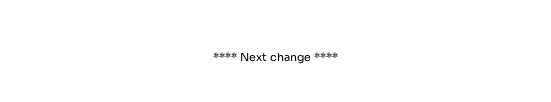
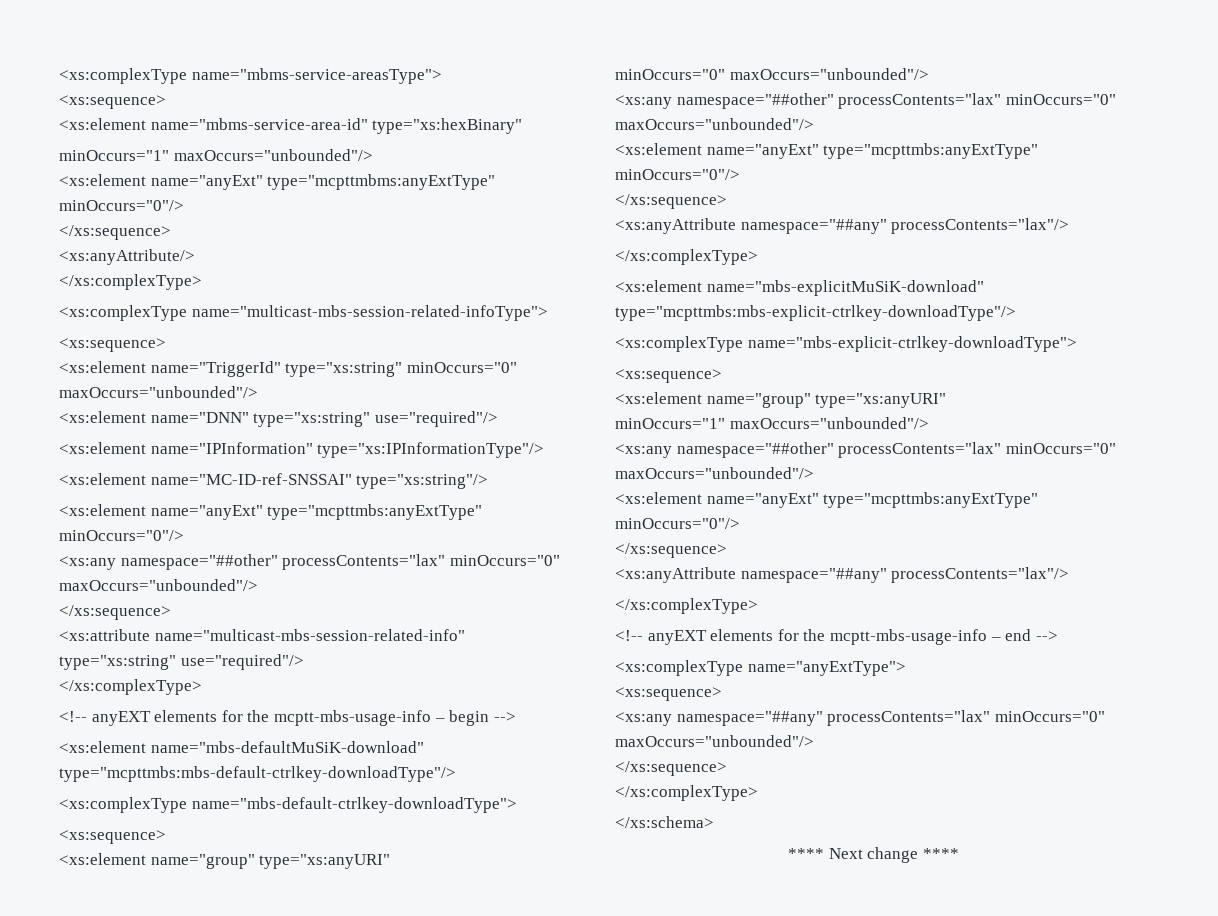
+ <xs:complexType name="mbms-service-areasType">
+ <xs:sequence>
+ <xs:element name="mbms-service-area-id" type="xs:hexBinary"
+ minOccurs="1" maxOccurs="unbounded"/>
+ <xs:element name="anyExt" type="mcpttmbms:anyExtType" minOccurs="0"/>
+ </xs:sequence>
+ <xs:anyAttribute/>
+ </xs:complexType>
+ <xs:complexType name="multicast-mbs-session-related-infoType">
+ <xs:sequence>
+ <xs:element name="TriggerId" type="xs:string" minOccurs="0" maxOccurs="unbounded"/>
+ <xs:element name="DNN" type="xs:string" use="required"/>
+ <xs:element name="IPInformation" type="xs:IPInformationType"/>
+ <xs:element name="MC-ID-ref-SNSSAI" type="xs:string"/>
+ <xs:element name="anyExt" type="mcpttmbs:anyExtType" minOccurs="0"/>
+ <xs:any namespace="##other" processContents="lax" minOccurs="0" maxOccurs="unbounded"/>
+ </xs:sequence>
+ <xs:attribute name="multicast-mbs-session-related-info" type="xs:string" use="required"/>
+ </xs:complexType>
+ <!-- anyEXT elements for the mcptt-mbs-usage-info – begin -->
+ <xs:element name="mbs-defaultMuSiK-download" type="mcpttmbs:mbs-default-ctrlkey-downloadType"/>
+ <xs:complexType name="mbs-default-ctrlkey-downloadType">
+ <xs:sequence>
+ <xs:element name="group" type="xs:anyURI"
+ minOccurs="0" maxOccurs="unbounded"/>
+ <xs:any namespace="##other" processContents="lax" minOccurs="0" maxOccurs="unbounded"/>
+ <xs:element name="anyExt" type="mcpttmbs:anyExtType" minOccurs="0"/>
+ </xs:sequence>
+ <xs:anyAttribute namespace="##any" processContents="lax"/>
+ </xs:complexType>
+ <xs:element name="mbs-explicitMuSiK-download" type="mcpttmbs:mbs-explicit-ctrlkey-downloadType"/>
+ <xs:complexType name="mbs-explicit-ctrlkey-downloadType">
+ <xs:sequence>
+ <xs:element name="group" type="xs:anyURI"
+ minOccurs="1" maxOccurs="unbounded"/>
+ <xs:any namespace="##other" processContents="lax" minOccurs="0" maxOccurs="unbounded"/>
+ <xs:element name="anyExt" type="mcpttmbs:anyExtType" minOccurs="0"/>
+ </xs:sequence>
+ <xs:anyAttribute namespace="##any" processContents="lax"/>
+ </xs:complexType>
+ <!-- anyEXT elements for the mcptt-mbs-usage-info – end -->
+ <xs:complexType name="anyExtType">
+ <xs:sequence>
+ <xs:any namespace="##any" processContents="lax" minOccurs="0" maxOccurs="unbounded"/>
+ </xs:sequence>
+ </xs:complexType>
+ </xs:schema>

